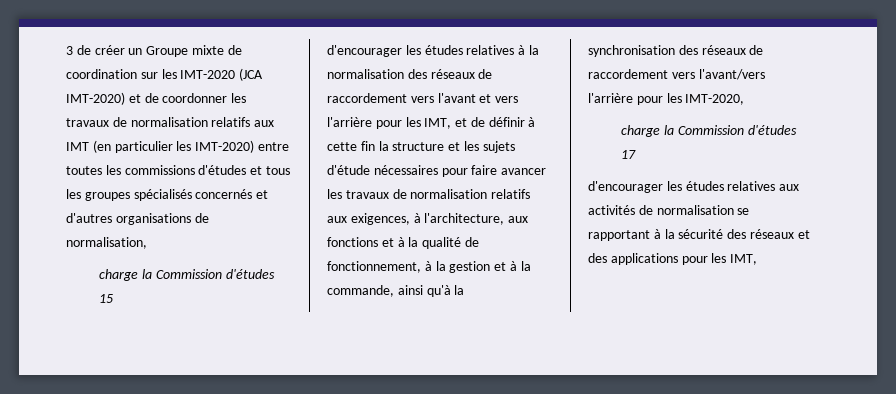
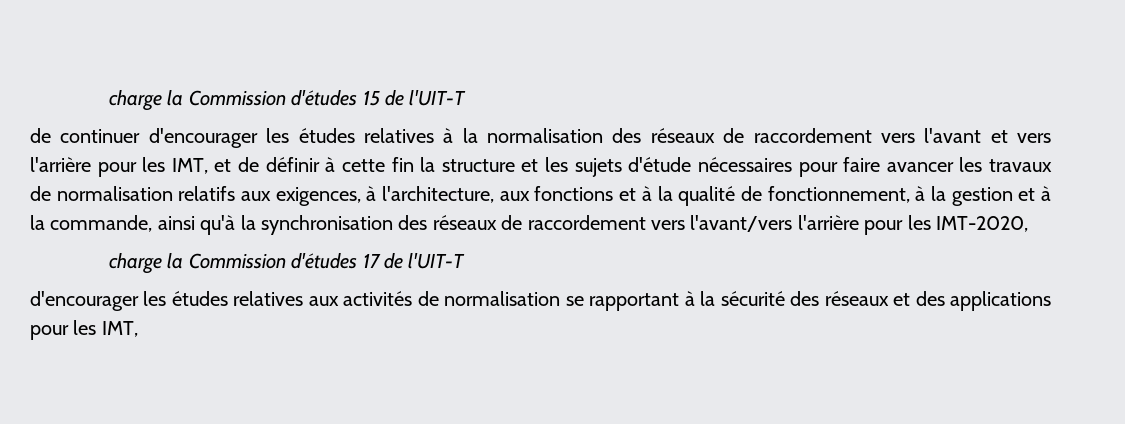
- 3 de créer un Groupe mixte de coordination sur les IMT-2020 (JCA IMT-2020) et de coordonner les travaux de normalisation relatifs aux IMT (en particulier les IMT-2020) entre toutes les commissions d'études et tous les groupes spécialisés concernés et d'autres organisations de normalisation,
- charge la Commission d'études 15
- d'encourager les études relatives à la normalisation des réseaux de raccordement vers l'avant et vers l'arrière pour les IMT, et de définir à cette fin la structure et les sujets d'étude nécessaires pour faire avancer les travaux de normalisation relatifs aux exigences, à l'architecture, aux fonctions et à la qualité de fonctionnement, à la gestion et à la commande, ainsi qu'à la synchronisation des réseaux de raccordement vers l'avant/vers l'arrière pour les IMT-2020,
+ charge la Commission d'études 15 de l'UIT-T
+ de continuer d'encourager les études relatives à la normalisation des réseaux de raccordement vers l'avant et vers l'arrière pour les IMT, et de définir à cette fin la structure et les sujets d'étude nécessaires pour faire avancer les travaux de normalisation relatifs aux exigences, à l'architecture, aux fonctions et à la qualité de fonctionnement, à la gestion et à la commande, ainsi qu'à la synchronisation des réseaux de raccordement vers l'avant/vers l'arrière pour les IMT-2020,
- charge la Commission d'études 17
+ charge la Commission d'études 17 de l'UIT-T

